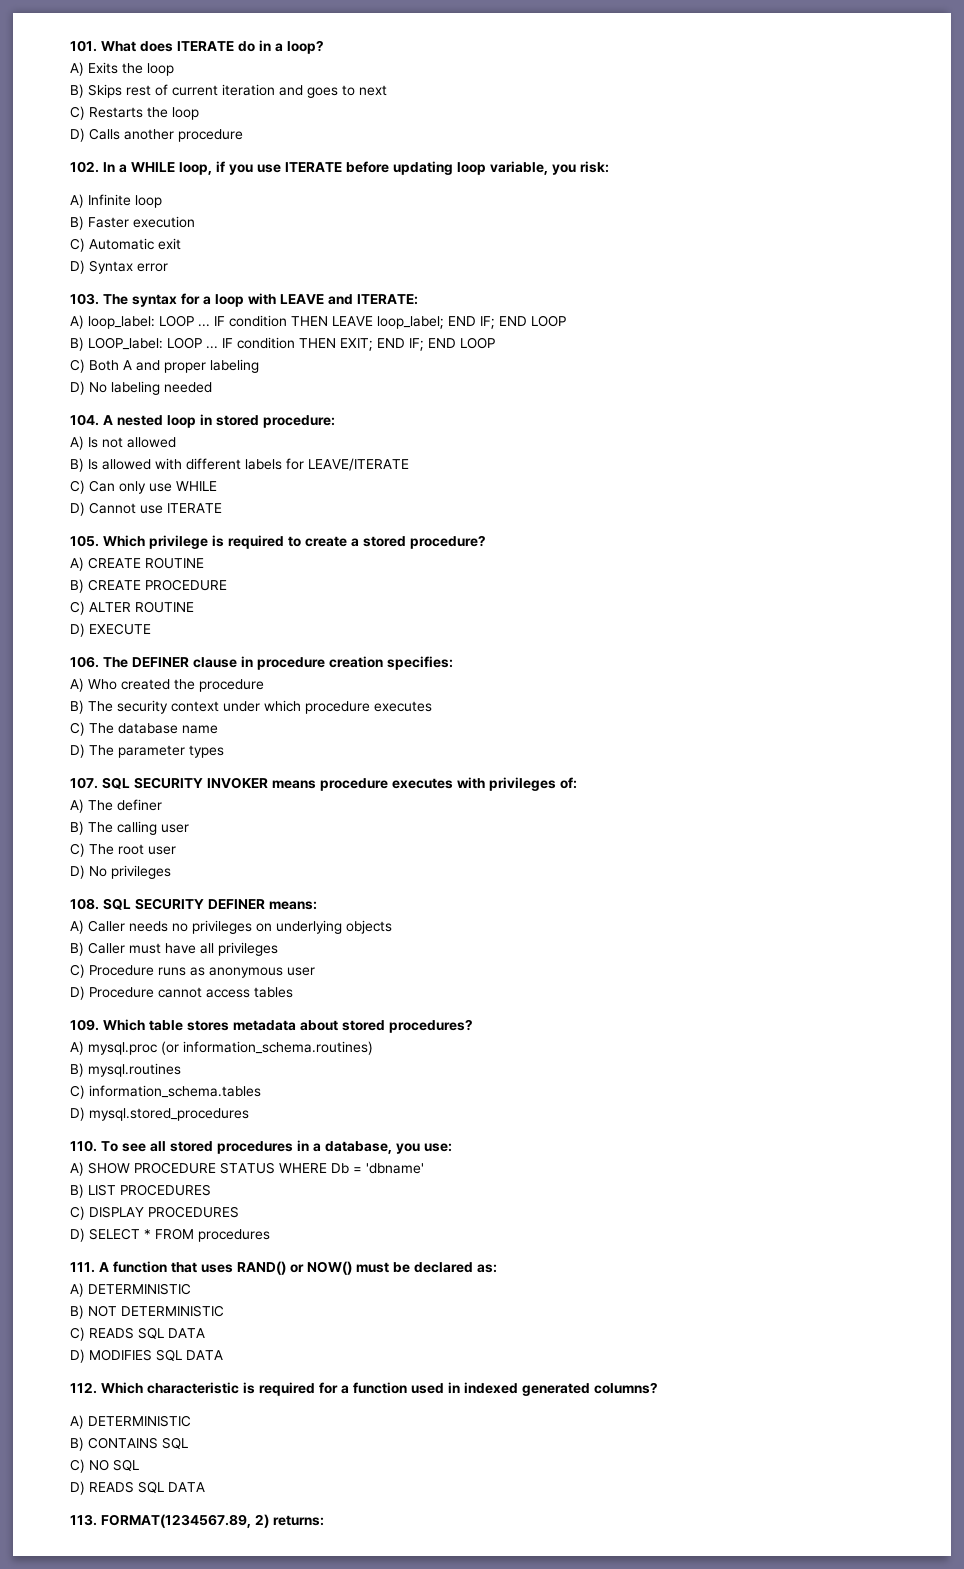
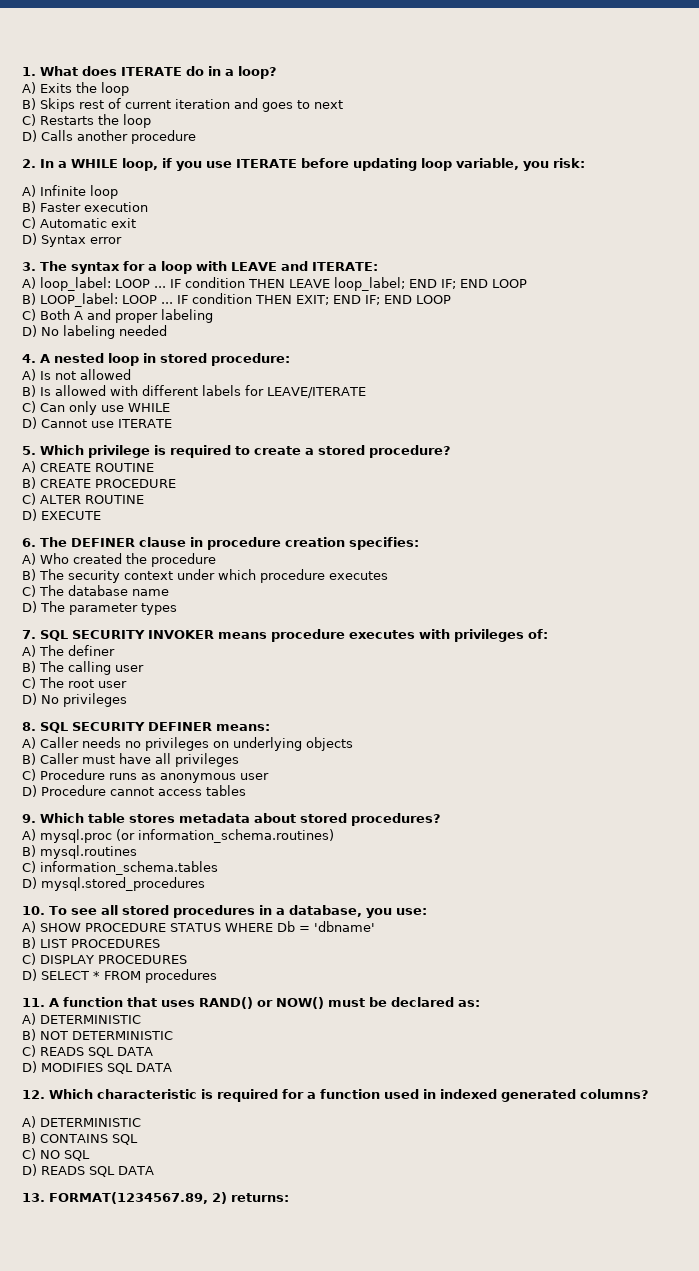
- 101. What does ITERATE do in a loop?
+ 1. What does ITERATE do in a loop?
- 102. In a WHILE loop, if you use ITERATE before updating loop variable, you risk:
+ 2. In a WHILE loop, if you use ITERATE before updating loop variable, you risk:
- 103. The syntax for a loop with LEAVE and ITERATE:
+ 3. The syntax for a loop with LEAVE and ITERATE:
- 104. A nested loop in stored procedure:
+ 4. A nested loop in stored procedure:
- 105. Which privilege is required to create a stored procedure?
+ 5. Which privilege is required to create a stored procedure?
- 106. The DEFINER clause in procedure creation specifies:
+ 6. The DEFINER clause in procedure creation specifies:
- 107. SQL SECURITY INVOKER means procedure executes with privileges of:
+ 7. SQL SECURITY INVOKER means procedure executes with privileges of:
- 108. SQL SECURITY DEFINER means:
+ 8. SQL SECURITY DEFINER means:
- 109. Which table stores metadata about stored procedures?
+ 9. Which table stores metadata about stored procedures?
- 110. To see all stored procedures in a database, you use:
+ 10. To see all stored procedures in a database, you use:
- 111. A function that uses RAND() or NOW() must be declared as:
+ 11. A function that uses RAND() or NOW() must be declared as:
- 112. Which characteristic is required for a function used in indexed generated columns?
+ 12. Which characteristic is required for a function used in indexed generated columns?
- 113. FORMAT(1234567.89, 2) returns:
+ 13. FORMAT(1234567.89, 2) returns:

